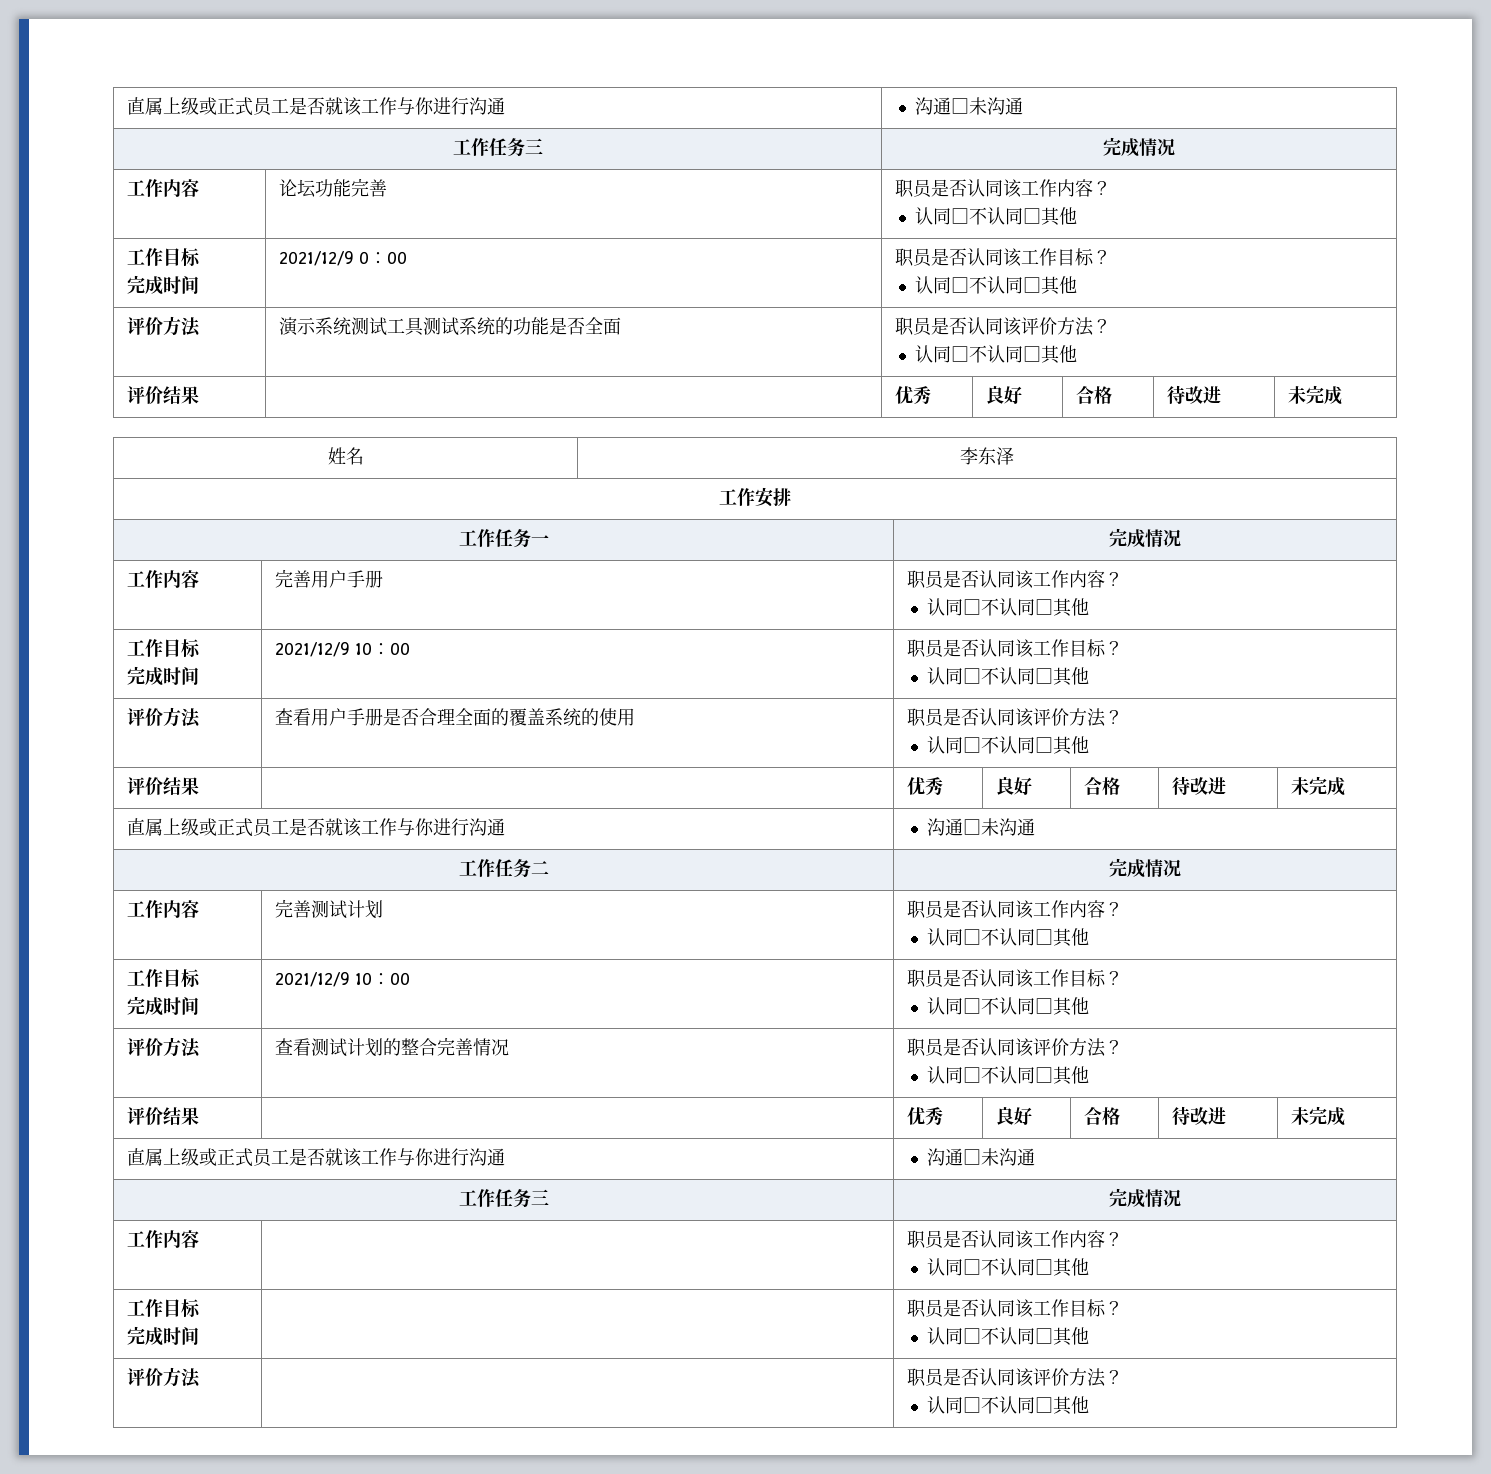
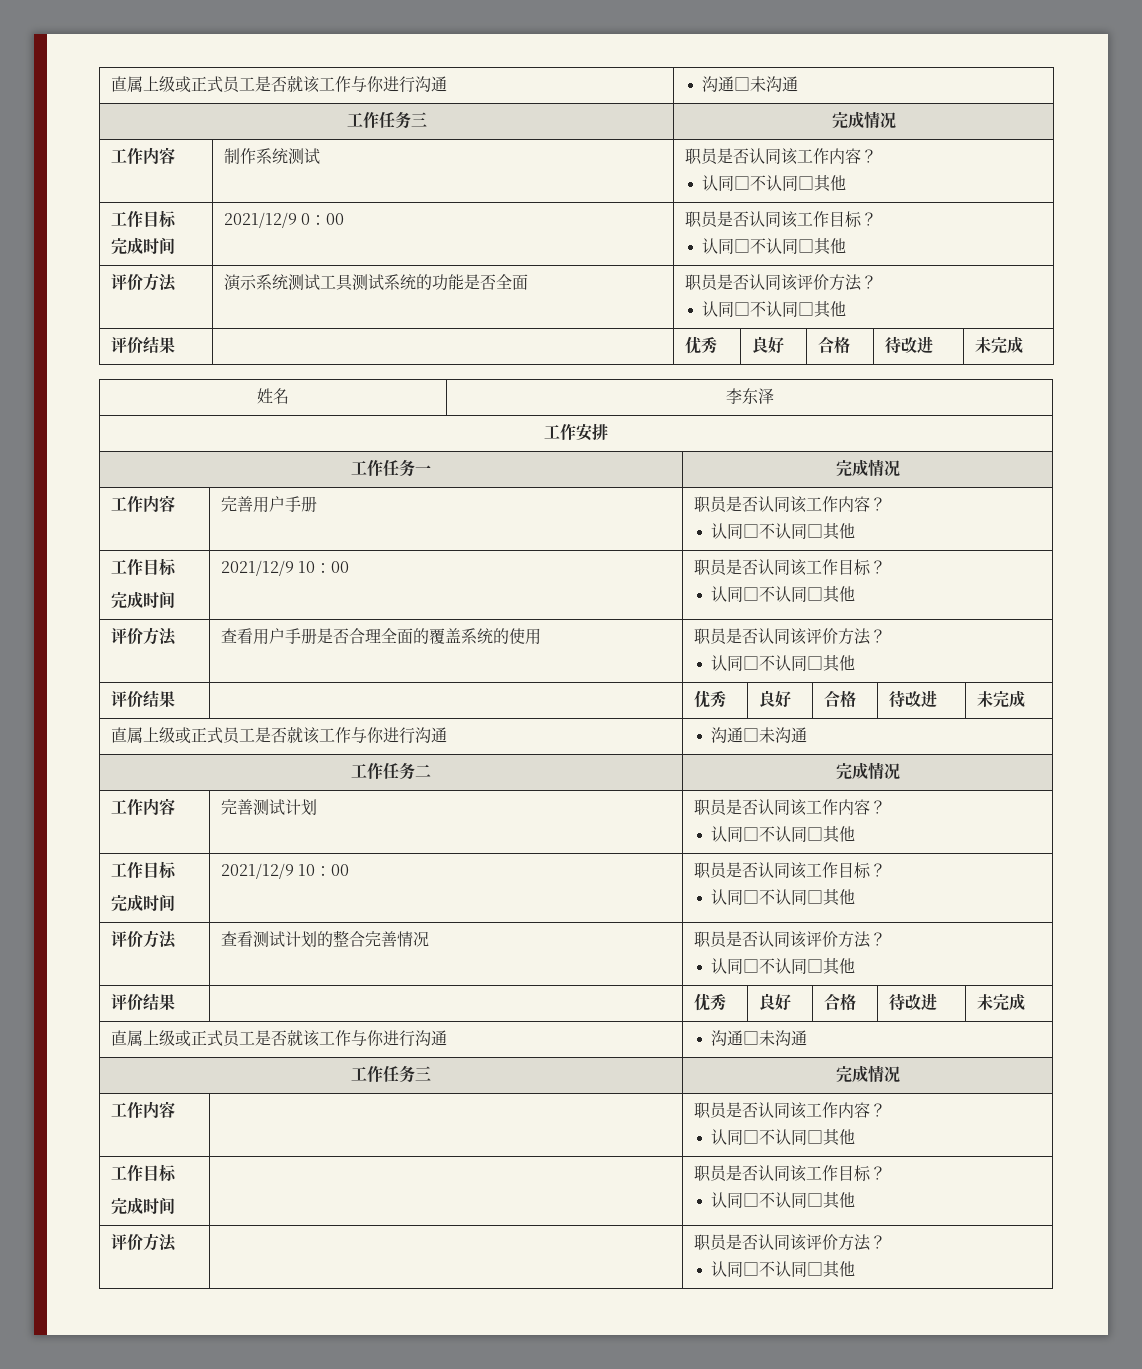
- 工作内容 | 论坛功能完善 | 职员是否认同该工作内容？
+ 工作内容 | 制作系统测试 | 职员是否认同该工作内容？

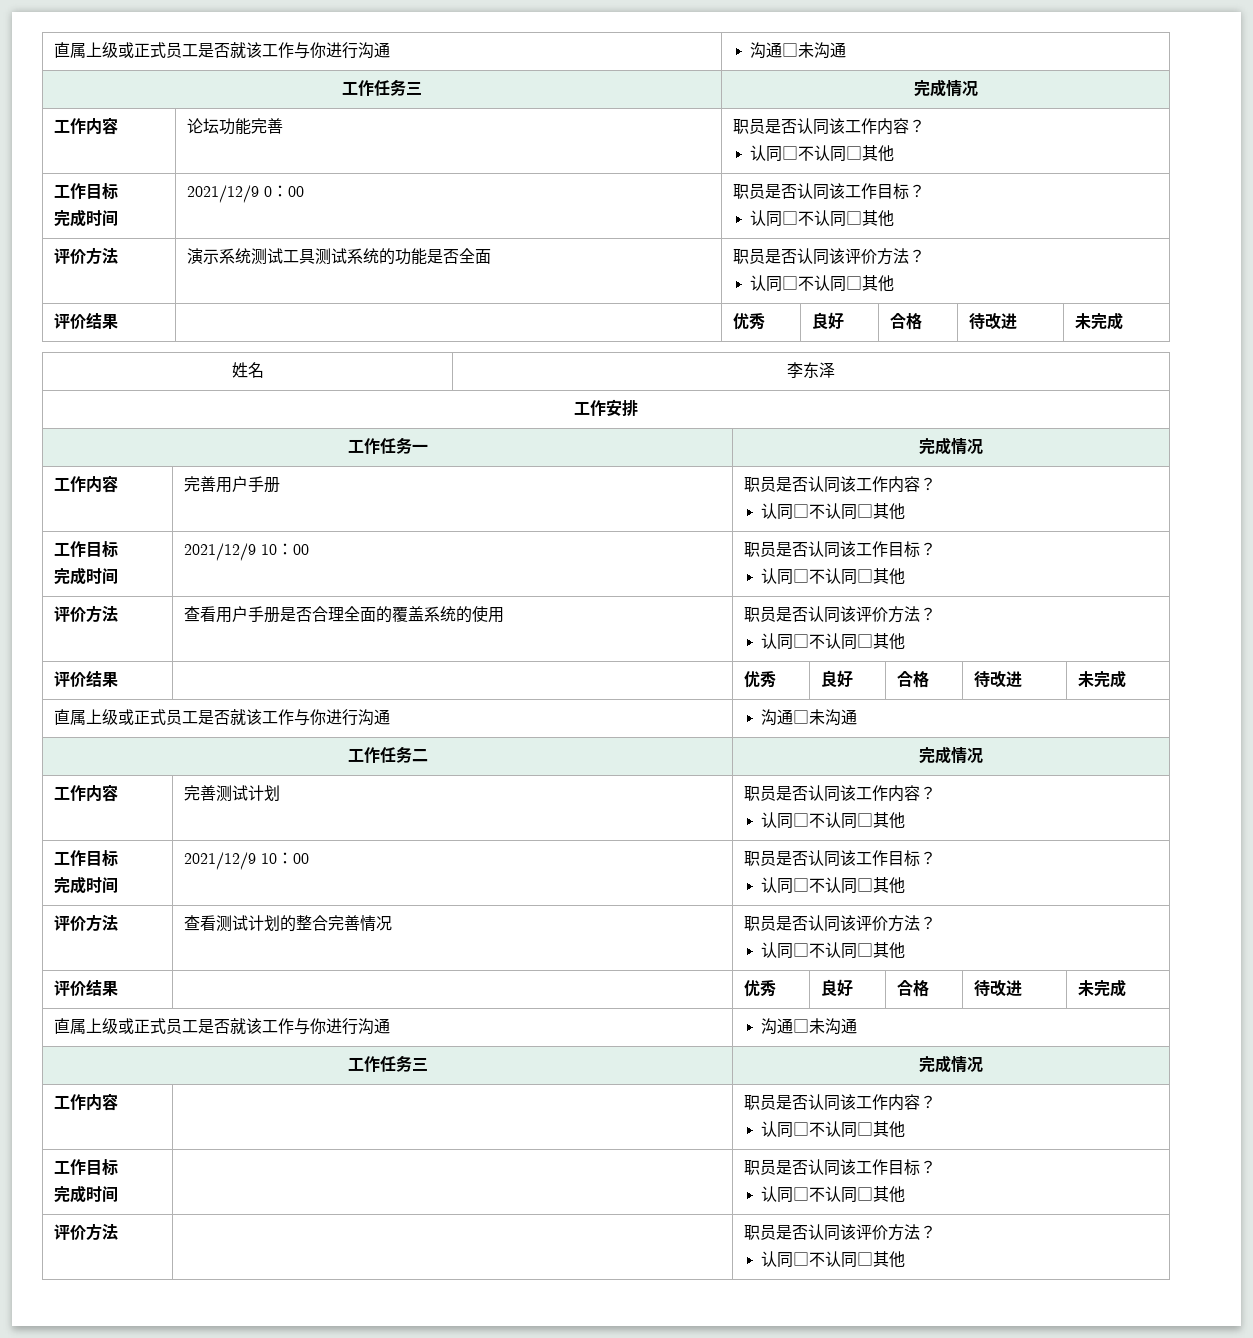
- 工作内容 | 制作系统测试 | 职员是否认同该工作内容？
+ 工作内容 | 论坛功能完善 | 职员是否认同该工作内容？

